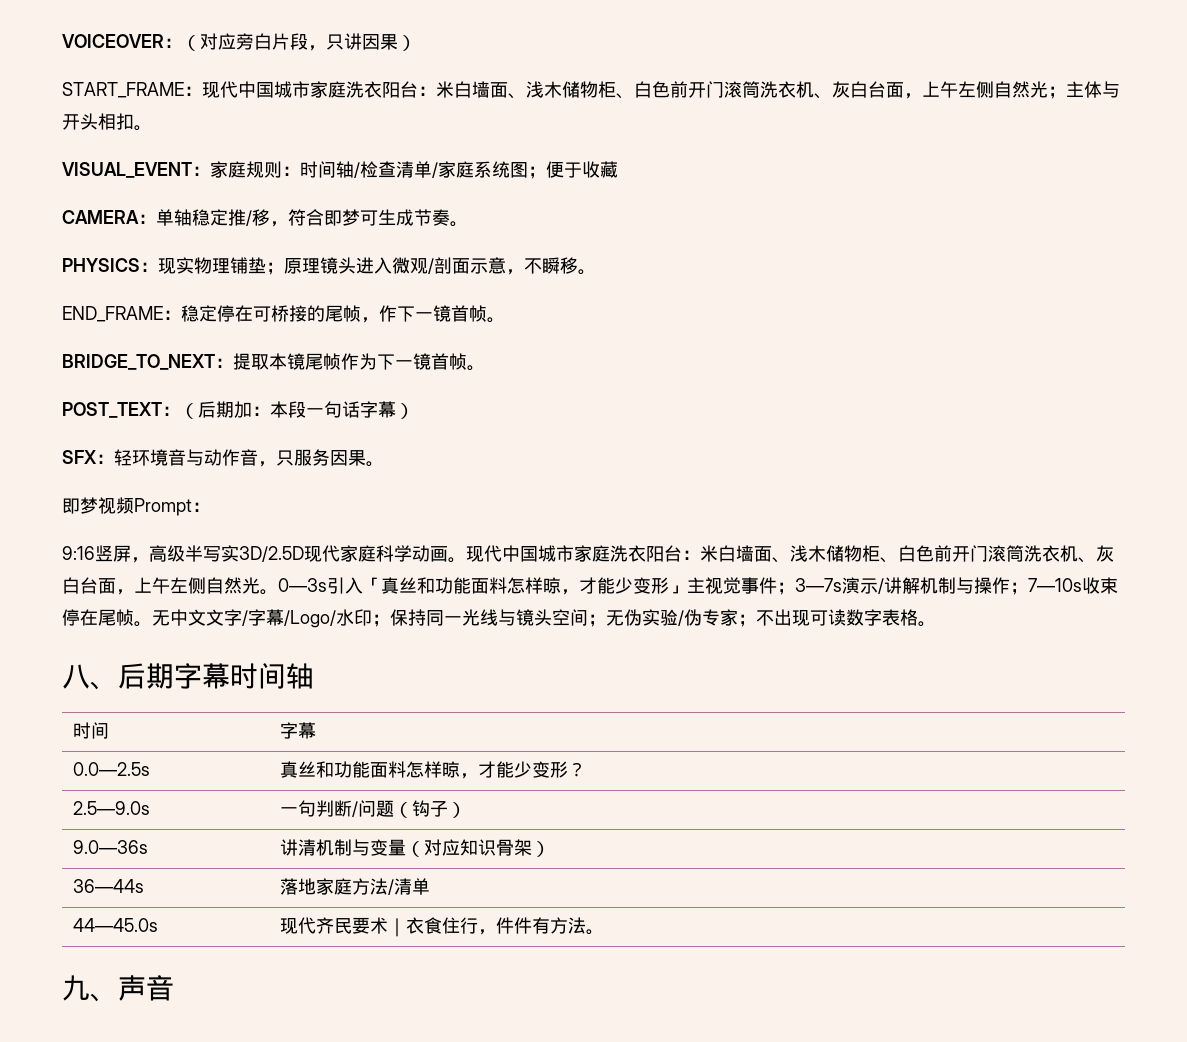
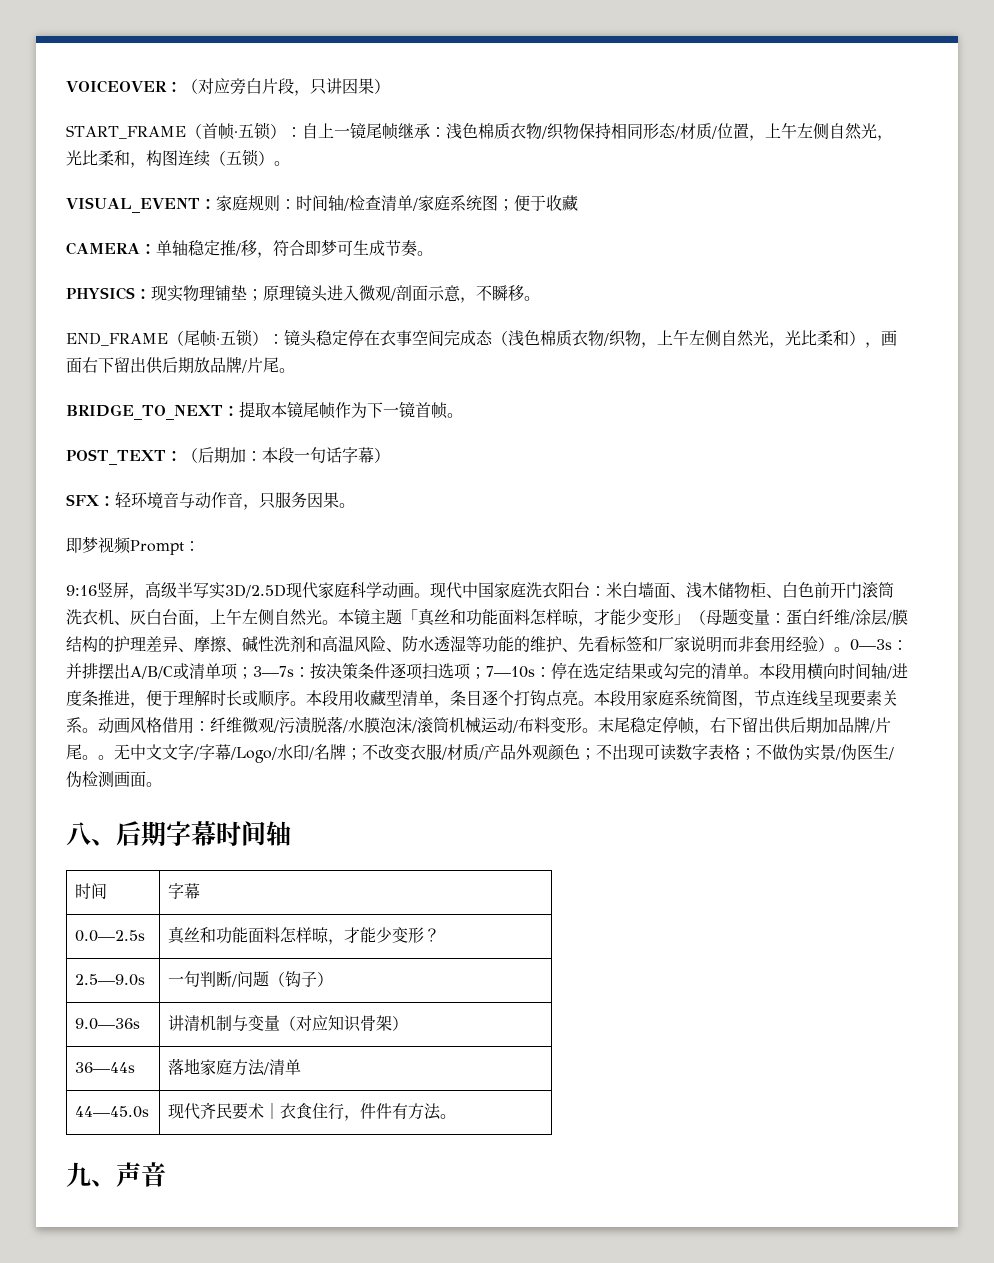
- START_FRAME：现代中国城市家庭洗衣阳台：米白墙面、浅木储物柜、白色前开门滚筒洗衣机、灰白台面，上午左侧自然光；主体与开头相扣。
+ START_FRAME（首帧·五锁）：自上一镜尾帧继承：浅色棉质衣物/织物保持相同形态/材质/位置，上午左侧自然光，光比柔和，构图连续（五锁）。
- END_FRAME：稳定停在可桥接的尾帧，作下一镜首帧。
+ END_FRAME（尾帧·五锁）：镜头稳定停在衣事空间完成态（浅色棉质衣物/织物，上午左侧自然光，光比柔和），画面右下留出供后期放品牌/片尾。
- 现代中国城市家庭洗衣阳台：米白墙面、浅木储物柜、白色前开门滚筒洗衣机、灰白台面，上午左侧自然光。
+ 现代中国家庭洗衣阳台：米白墙面、浅木储物柜、白色前开门滚筒洗衣机、灰白台面，上午左侧自然光。
- 0—3s引入「真丝和功能面料怎样晾，才能少变形」主视觉事件；3—7s演示/讲解机制与操作；7—10s收束停在尾帧。
+ 本镜主题「真丝和功能面料怎样晾，才能少变形」（母题变量：蛋白纤维/涂层/膜结构的护理差异、摩擦、碱性洗剂和高温风险、防水透湿等功能的维护、先看标签和厂家说明而非套用经验）。0—3s：并排摆出A/B/C或清单项；3—7s：按决策条件逐项扫选项；7—10s：停在选定结果或勾完的清单。本段用横向时间轴/进度条推进，便于理解时长或顺序。本段用收藏型清单，条目逐个打钩点亮。本段用家庭系统简图，节点连线呈现要素关系。动画风格借用：纤维微观/污渍脱落/水膜泡沫/滚筒机械运动/布料变形。末尾稳定停帧，右下留出供后期加品牌/片尾。。
- 无中文文字/字幕/Logo/水印；保持同一光线与镜头空间；无伪实验/伪专家；不出现可读数字表格。
+ 无中文文字/字幕/Logo/水印/名牌；不改变衣服/材质/产品外观颜色；不出现可读数字表格；不做伪实景/伪医生/伪检测画面。

